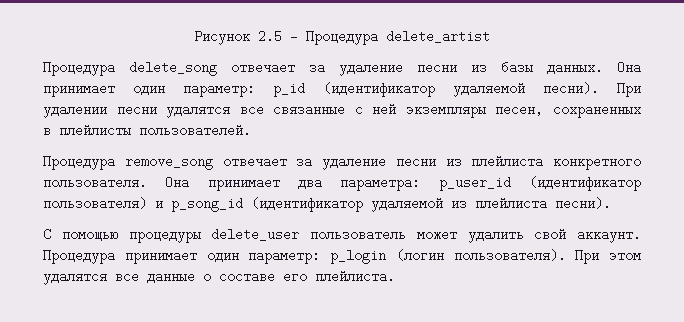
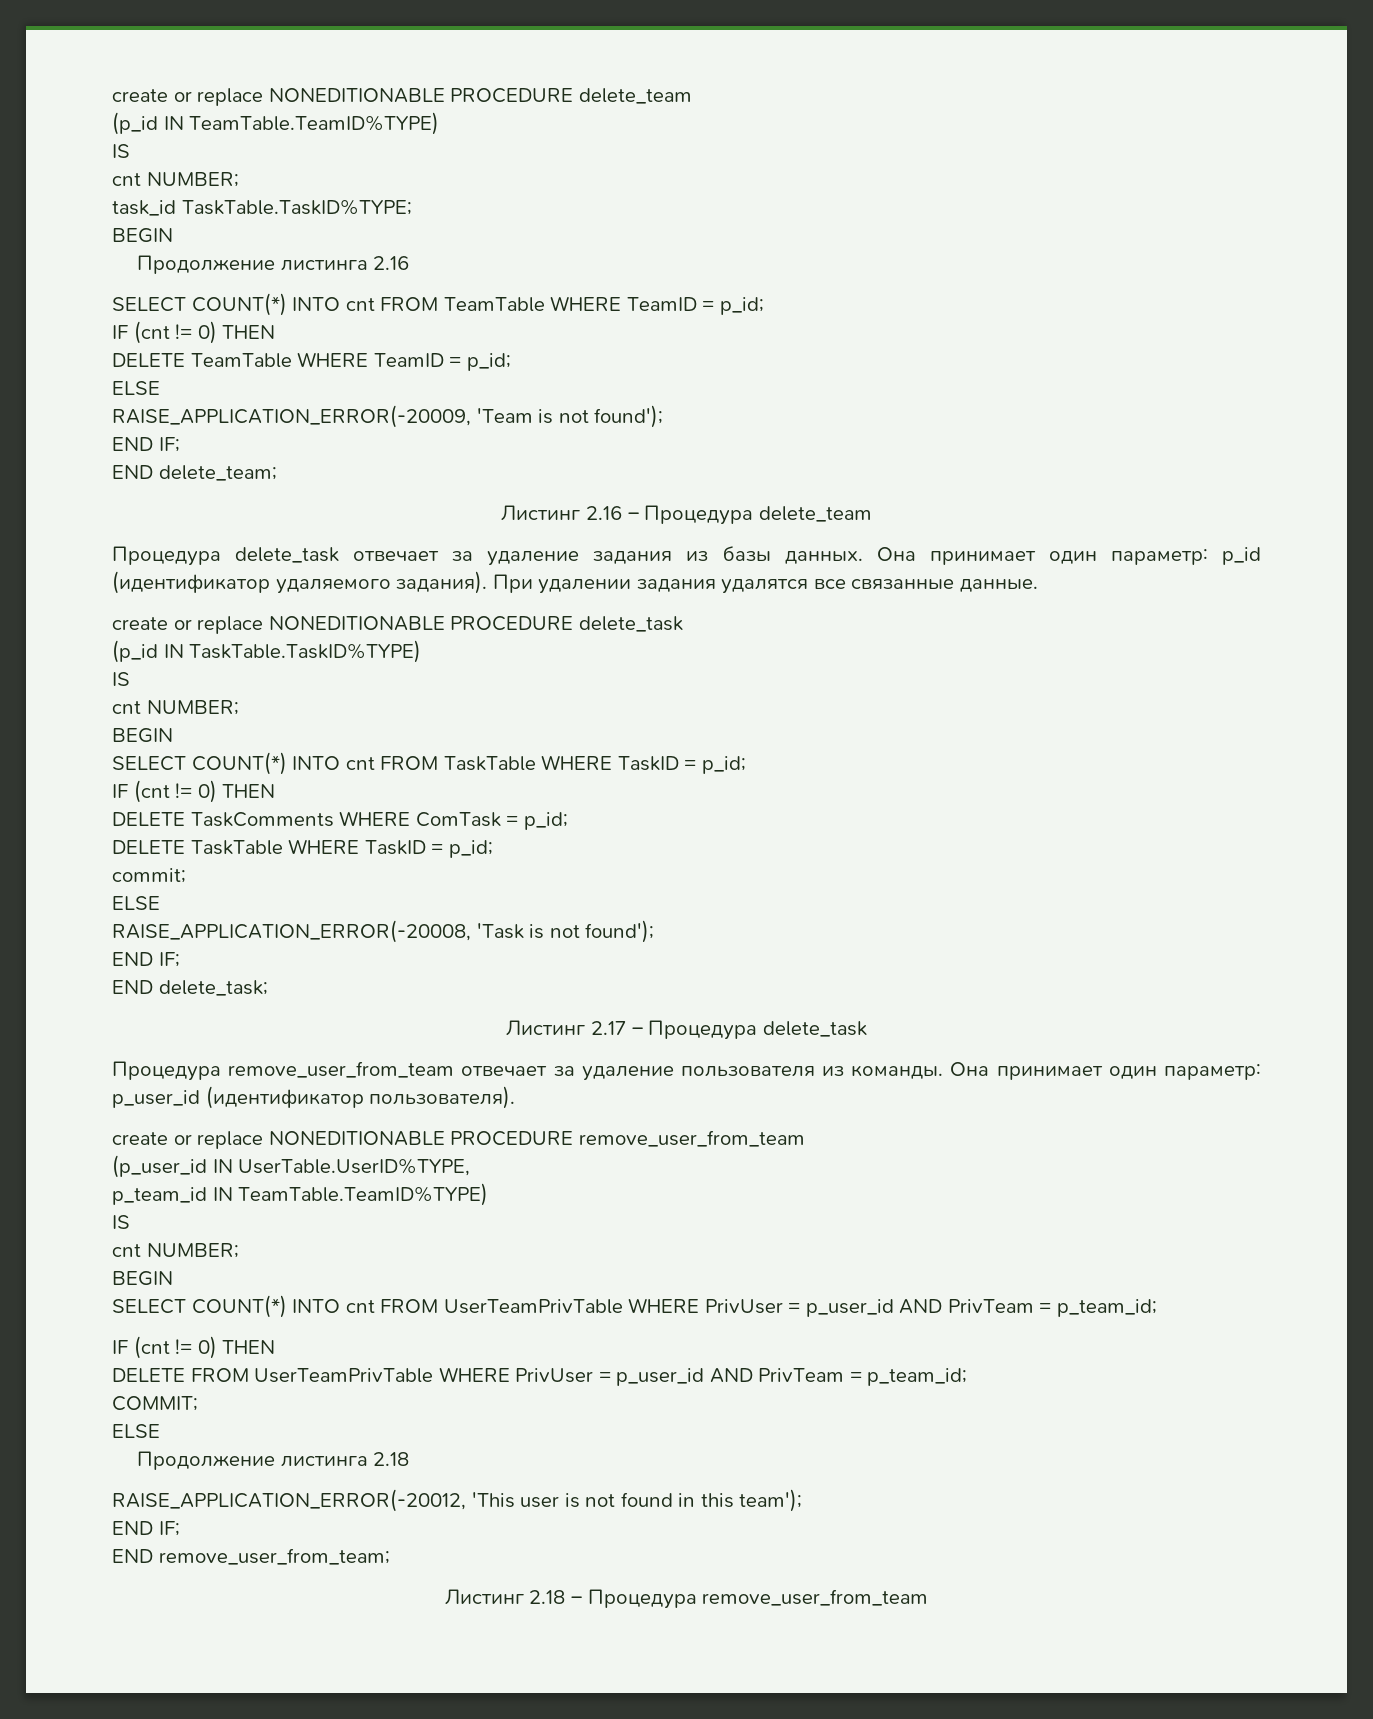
- Рисунок 2.5 – Процедура delete_artist
- Процедура delete_song отвечает за удаление песни из базы данных.
+ create or replace NONEDITIONABLE PROCEDURE delete_team
+ (p_id IN TeamTable.TeamID%TYPE)
+ IS
+ cnt NUMBER;
+ task_id TaskTable.TaskID%TYPE;
+ BEGIN
+ Продолжение листинга 2.16
+ SELECT COUNT(*) INTO cnt FROM TeamTable WHERE TeamID = p_id;
+ IF (cnt != 0) THEN
+ DELETE TeamTable WHERE TeamID = p_id;
+ ELSE
+ RAISE_APPLICATION_ERROR(-20009, 'Team is not found');
+ END IF;
+ END delete_team;
+ Листинг 2.16 – Процедура delete_team
+ Процедура delete_task отвечает за удаление задания из базы данных.
- Она принимает один параметр: p_id (идентификатор удаляемой песни).
+ Она принимает один параметр: p_id (идентификатор удаляемого задания).
- При удалении песни удалятся все связанные с ней экземпляры песен, сохраненных в плейлисты пользователей.
- Процедура remove_song отвечает за удаление песни из плейлиста конкретного пользователя. Она принимает два параметра: p_user_id (идентификатор пользователя) и p_song_id (идентификатор удаляемой из плейлиста песни).
- С помощью процедуры delete_user пользователь может удалить свой аккаунт. Процедура принимает один параметр: p_login (логин пользователя). При этом удалятся все данные о составе его плейлиста.
+ При удалении задания удалятся все связанные данные.
+ create or replace NONEDITIONABLE PROCEDURE delete_task
+ (p_id IN TaskTable.TaskID%TYPE)
+ IS
+ cnt NUMBER;
+ BEGIN
+ SELECT COUNT(*) INTO cnt FROM TaskTable WHERE TaskID = p_id;
+ IF (cnt != 0) THEN
+ DELETE TaskComments WHERE ComTask = p_id;
+ DELETE TaskTable WHERE TaskID = p_id;
+ commit;
+ ELSE
+ RAISE_APPLICATION_ERROR(-20008, 'Task is not found');
+ END IF;
+ END delete_task;
+ Листинг 2.17 – Процедура delete_task
+ Процедура remove_user_from_team отвечает за удаление пользователя из команды. Она принимает один параметр: p_user_id (идентификатор пользователя).
+ create or replace NONEDITIONABLE PROCEDURE remove_user_from_team
+ (p_user_id IN UserTable.UserID%TYPE,
+ p_team_id IN TeamTable.TeamID%TYPE)
+ IS
+ cnt NUMBER;
+ BEGIN
+ SELECT COUNT(*) INTO cnt FROM UserTeamPrivTable WHERE PrivUser = p_user_id AND PrivTeam = p_team_id;
+ IF (cnt != 0) THEN
+ DELETE FROM UserTeamPrivTable WHERE PrivUser = p_user_id AND PrivTeam = p_team_id;
+ COMMIT;
+ ELSE
+ Продолжение листинга 2.18
+ RAISE_APPLICATION_ERROR(-20012, 'This user is not found in this team');
+ END IF;
+ END remove_user_from_team;
+ Листинг 2.18 – Процедура remove_user_from_team

